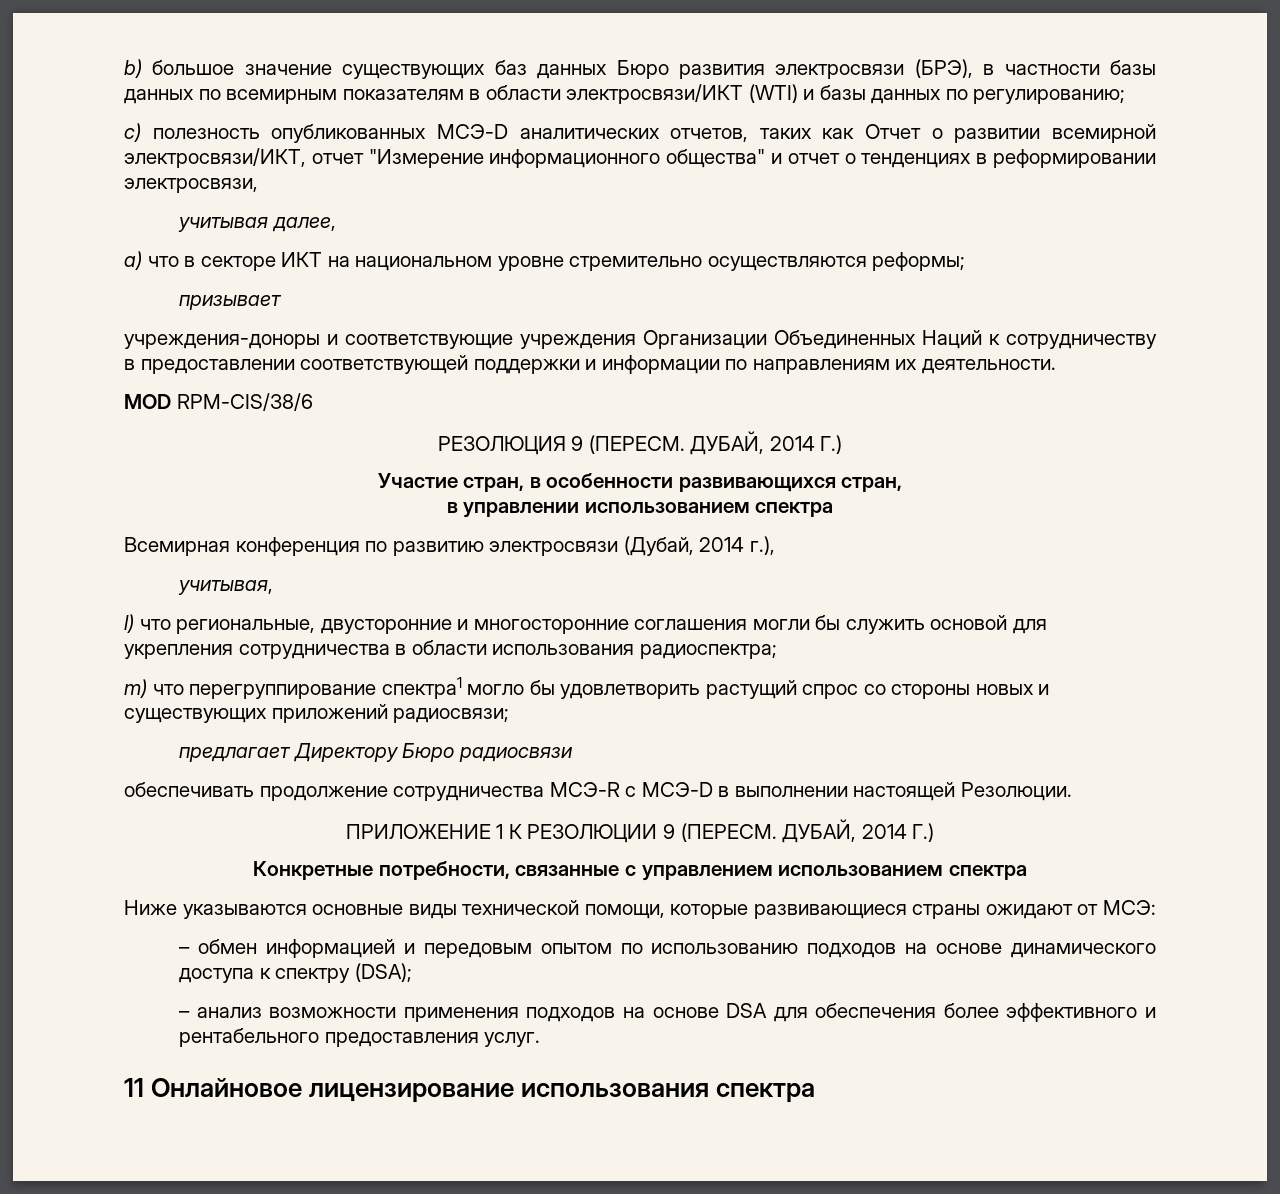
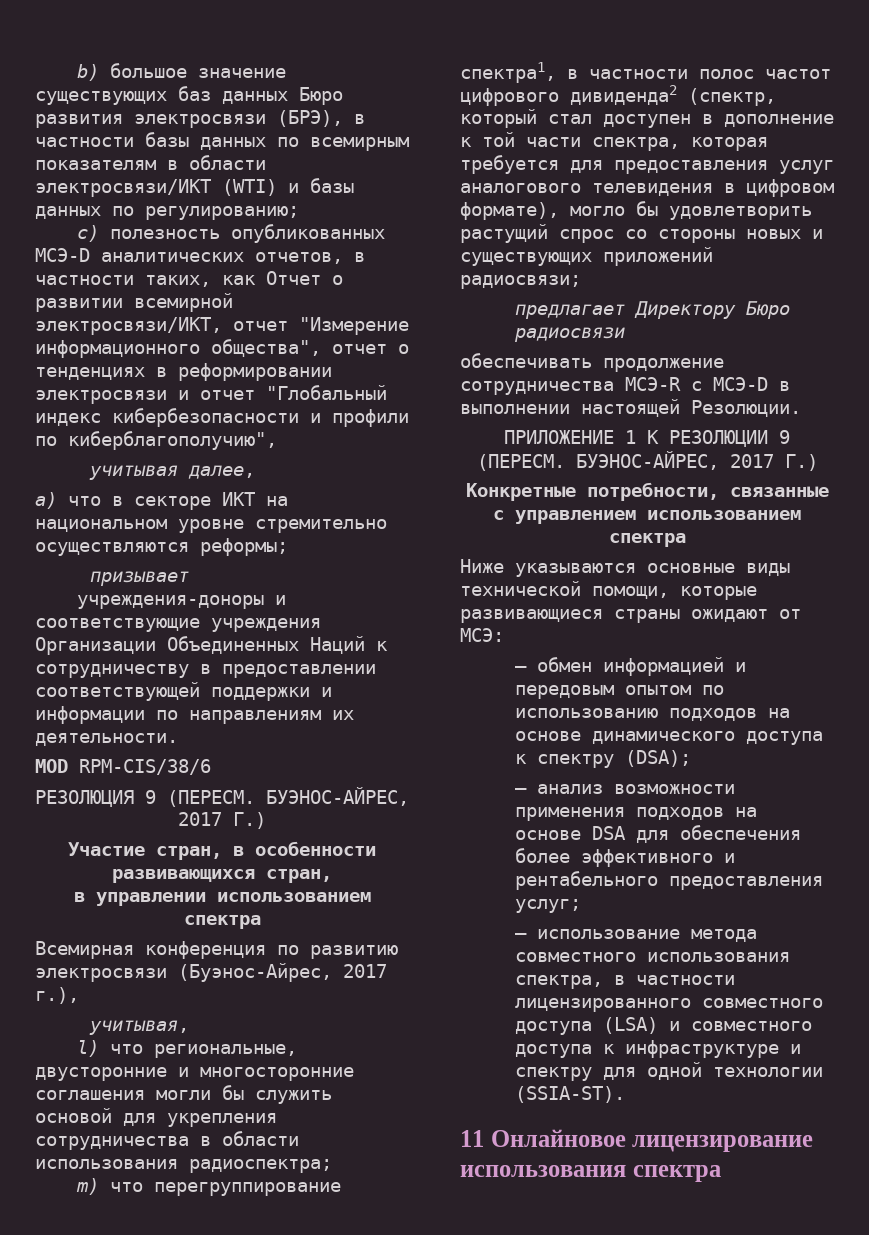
- с) полезность опубликованных МСЭ-D аналитических отчетов, таких как Отчет о развитии всемирной электросвязи/ИКТ, отчет "Измерение информационного общества" и отчет о тенденциях в реформировании электросвязи,
+ с) полезность опубликованных МСЭ-D аналитических отчетов, в частности таких, как Отчет о развитии всемирной электросвязи/ИКТ, отчет "Измерение информационного общества", отчет о тенденциях в реформировании электросвязи и отчет "Глобальный индекс кибербезопасности и профили по киберблагополучию",
- РЕЗОЛЮЦИЯ 9 (ПЕРЕСМ. ДУБАЙ, 2014 Г.)
+ РЕЗОЛЮЦИЯ 9 (ПЕРЕСМ. БУЭНОС-АЙРЕС, 2017 Г.)
- Всемирная конференция по развитию электросвязи (Дубай, 2014 г.),
+ Всемирная конференция по развитию электросвязи (Буэнос-Айрес, 2017 г.),
- m) что перегруппирование спектра1 могло бы удовлетворить растущий спрос со стороны новых и существующих приложений радиосвязи;
+ m) что перегруппирование спектра1, в частности полос частот цифрового дивиденда2 (спектр, который стал доступен в дополнение к той части спектра, которая требуется для предоставления услуг аналогового телевидения в цифровом формате), могло бы удовлетворить растущий спрос со стороны новых и существующих приложений радиосвязи;
- ПРИЛОЖЕНИЕ 1 К РЕЗОЛЮЦИИ 9 (ПЕРЕСМ. ДУБАЙ, 2014 Г.)
+ ПРИЛОЖЕНИЕ 1 К РЕЗОЛЮЦИИ 9 (ПЕРЕСМ. БУЭНОС-АЙРЕС, 2017 Г.)
- – анализ возможности применения подходов на основе DSA для обеспечения более эффективного и рентабельного предоставления услуг.
+ – анализ возможности применения подходов на основе DSA для обеспечения более эффективного и рентабельного предоставления услуг;
+ – использование метода совместного использования спектра, в частности лицензированного совместного доступа (LSA) и совместного доступа к инфраструктуре и спектру для одной технологии (SSIA-ST).

